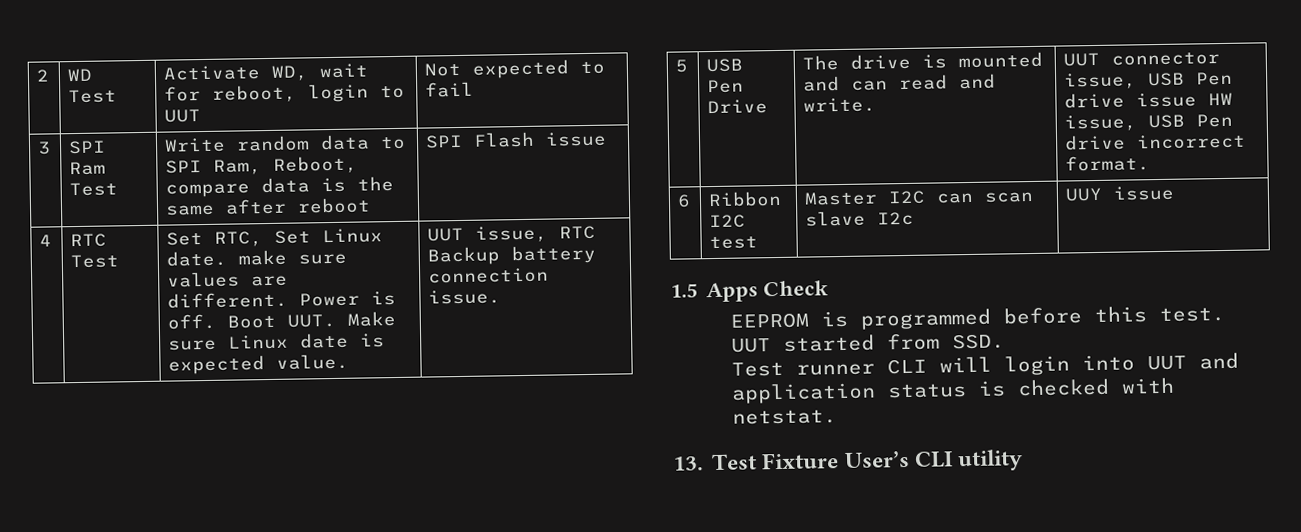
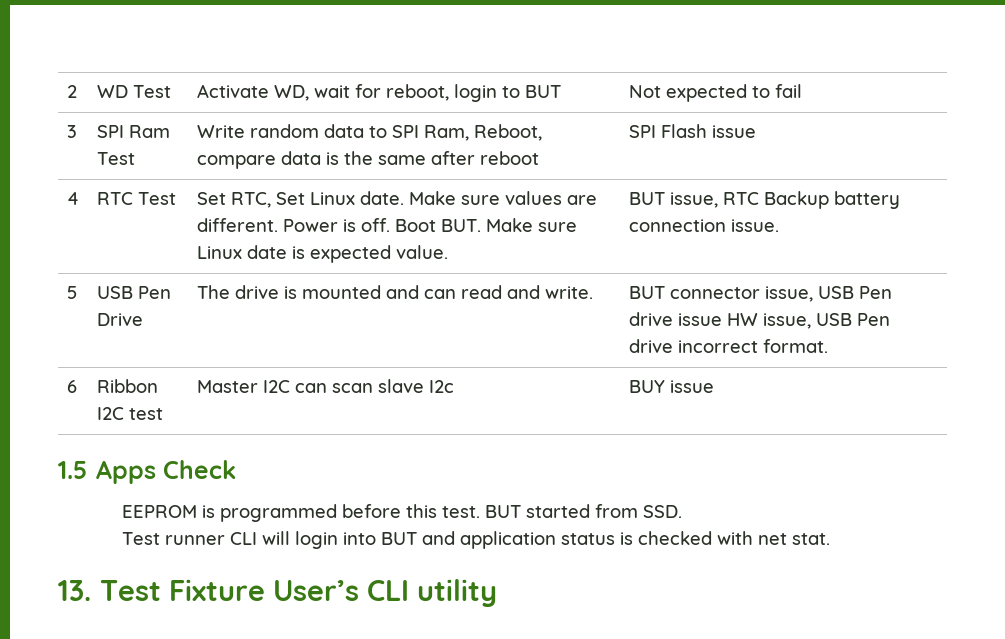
- 2 | WD Test | Activate WD, wait for reboot, login to UUT | Not expected to fail
+ 2 | WD Test | Activate WD, wait for reboot, login to BUT | Not expected to fail
- 4 | RTC Test | Set RTC, Set Linux date. make sure values are different. Power is off. Boot UUT. Make sure Linux date is expected value. | UUT issue, RTC Backup battery connection issue.
+ 4 | RTC Test | Set RTC, Set Linux date. Make sure values are different. Power is off. Boot BUT. Make sure Linux date is expected value. | BUT issue, RTC Backup battery connection issue.
- 5 | USB Pen Drive | The drive is mounted and can read and write. | UUT connector issue, USB Pen drive issue HW issue, USB Pen drive incorrect format.
+ 5 | USB Pen Drive | The drive is mounted and can read and write. | BUT connector issue, USB Pen drive issue HW issue, USB Pen drive incorrect format.
- 6 | Ribbon I2C test | Master I2C can scan slave I2c | UUY issue
+ 6 | Ribbon I2C test | Master I2C can scan slave I2c | BUY issue
- UUT started from SSD.
+ BUT started from SSD.
- Test runner CLI will login into UUT and application status is checked with netstat.
+ Test runner CLI will login into BUT and application status is checked with net stat.

